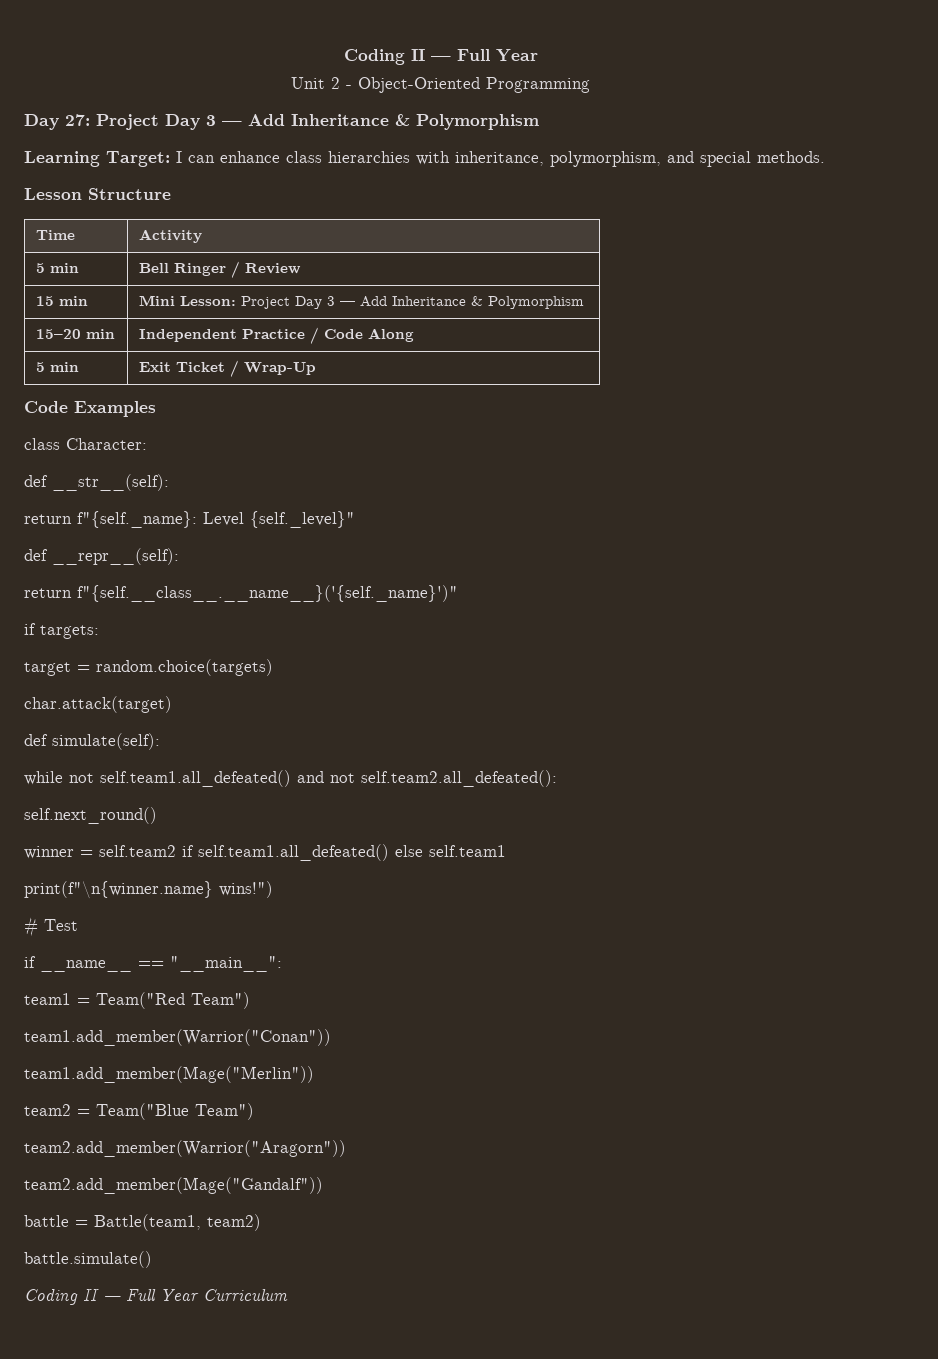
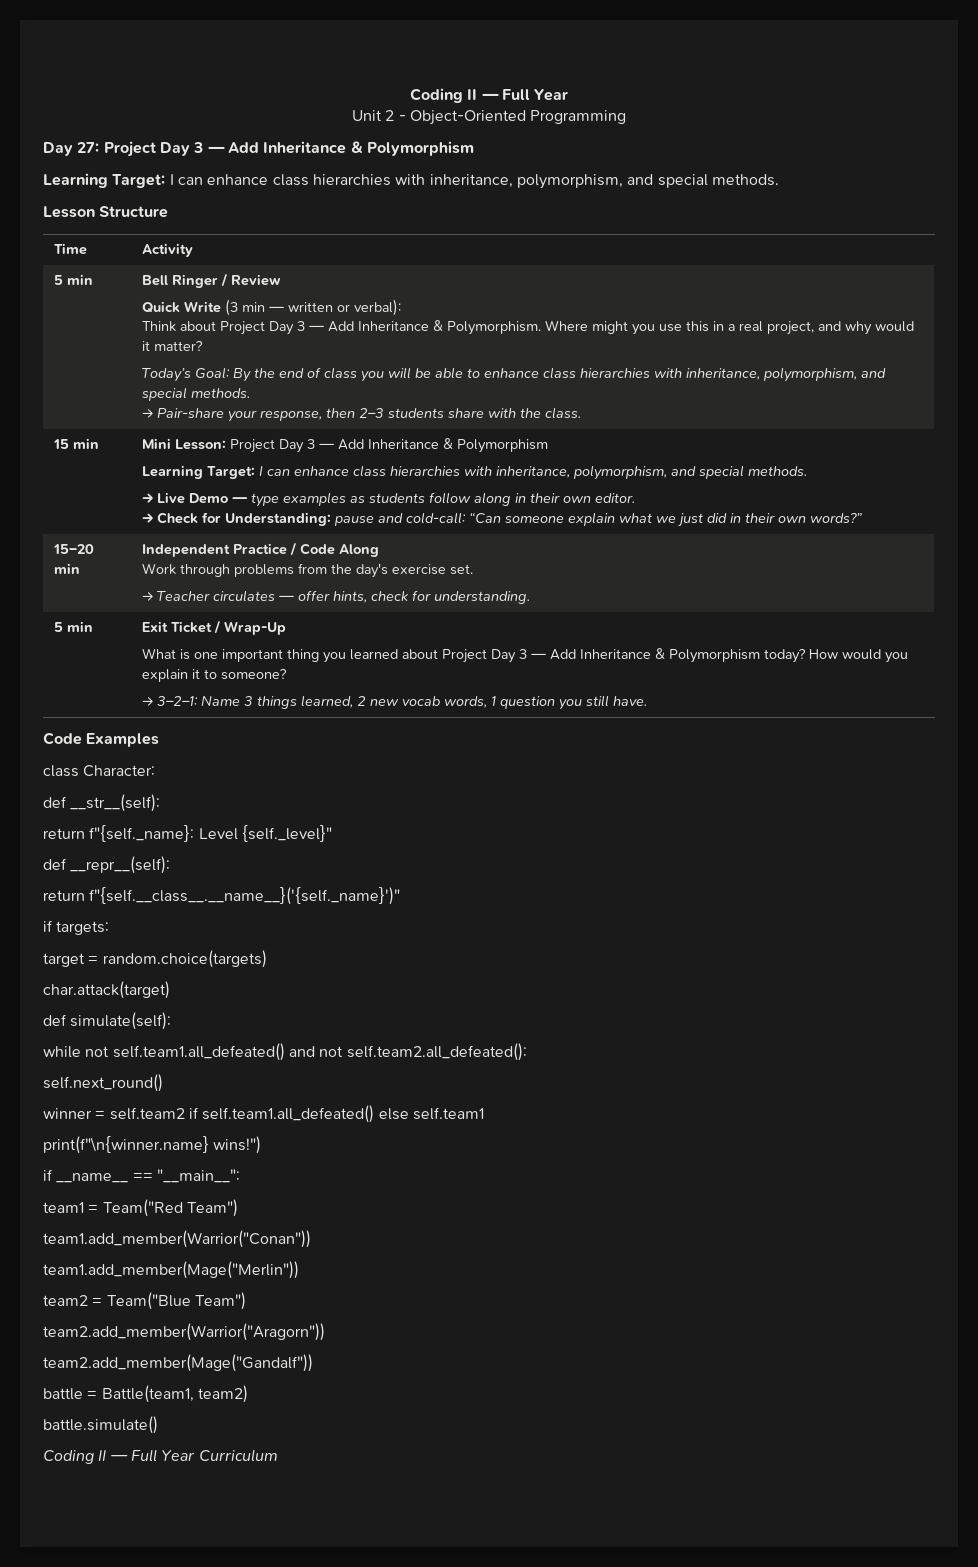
+ Quick Write (3 min — written or verbal):
+ Think about Project Day 3 — Add Inheritance & Polymorphism. Where might you use this in a real project, and why would it matter?
+ Today’s Goal: By the end of class you will be able to enhance class hierarchies with inheritance, polymorphism, and special methods.
+ → Pair-share your response, then 2–3 students share with the class.
  Mini Lesson: Project Day 3 — Add Inheritance & Polymorphism
+ Learning Target: I can enhance class hierarchies with inheritance, polymorphism, and special methods.
+ → Live Demo — type examples as students follow along in their own editor.
+ → Check for Understanding: pause and cold-call: “Can someone explain what we just did in their own words?”
  15–20 min | Independent Practice / Code Along
+ Work through problems from the day's exercise set.
+ → Teacher circulates — offer hints, check for understanding.
+ What is one important thing you learned about Project Day 3 — Add Inheritance & Polymorphism today? How would you explain it to someone?
+ → 3–2–1: Name 3 things learned, 2 new vocab words, 1 question you still have.
- # Test

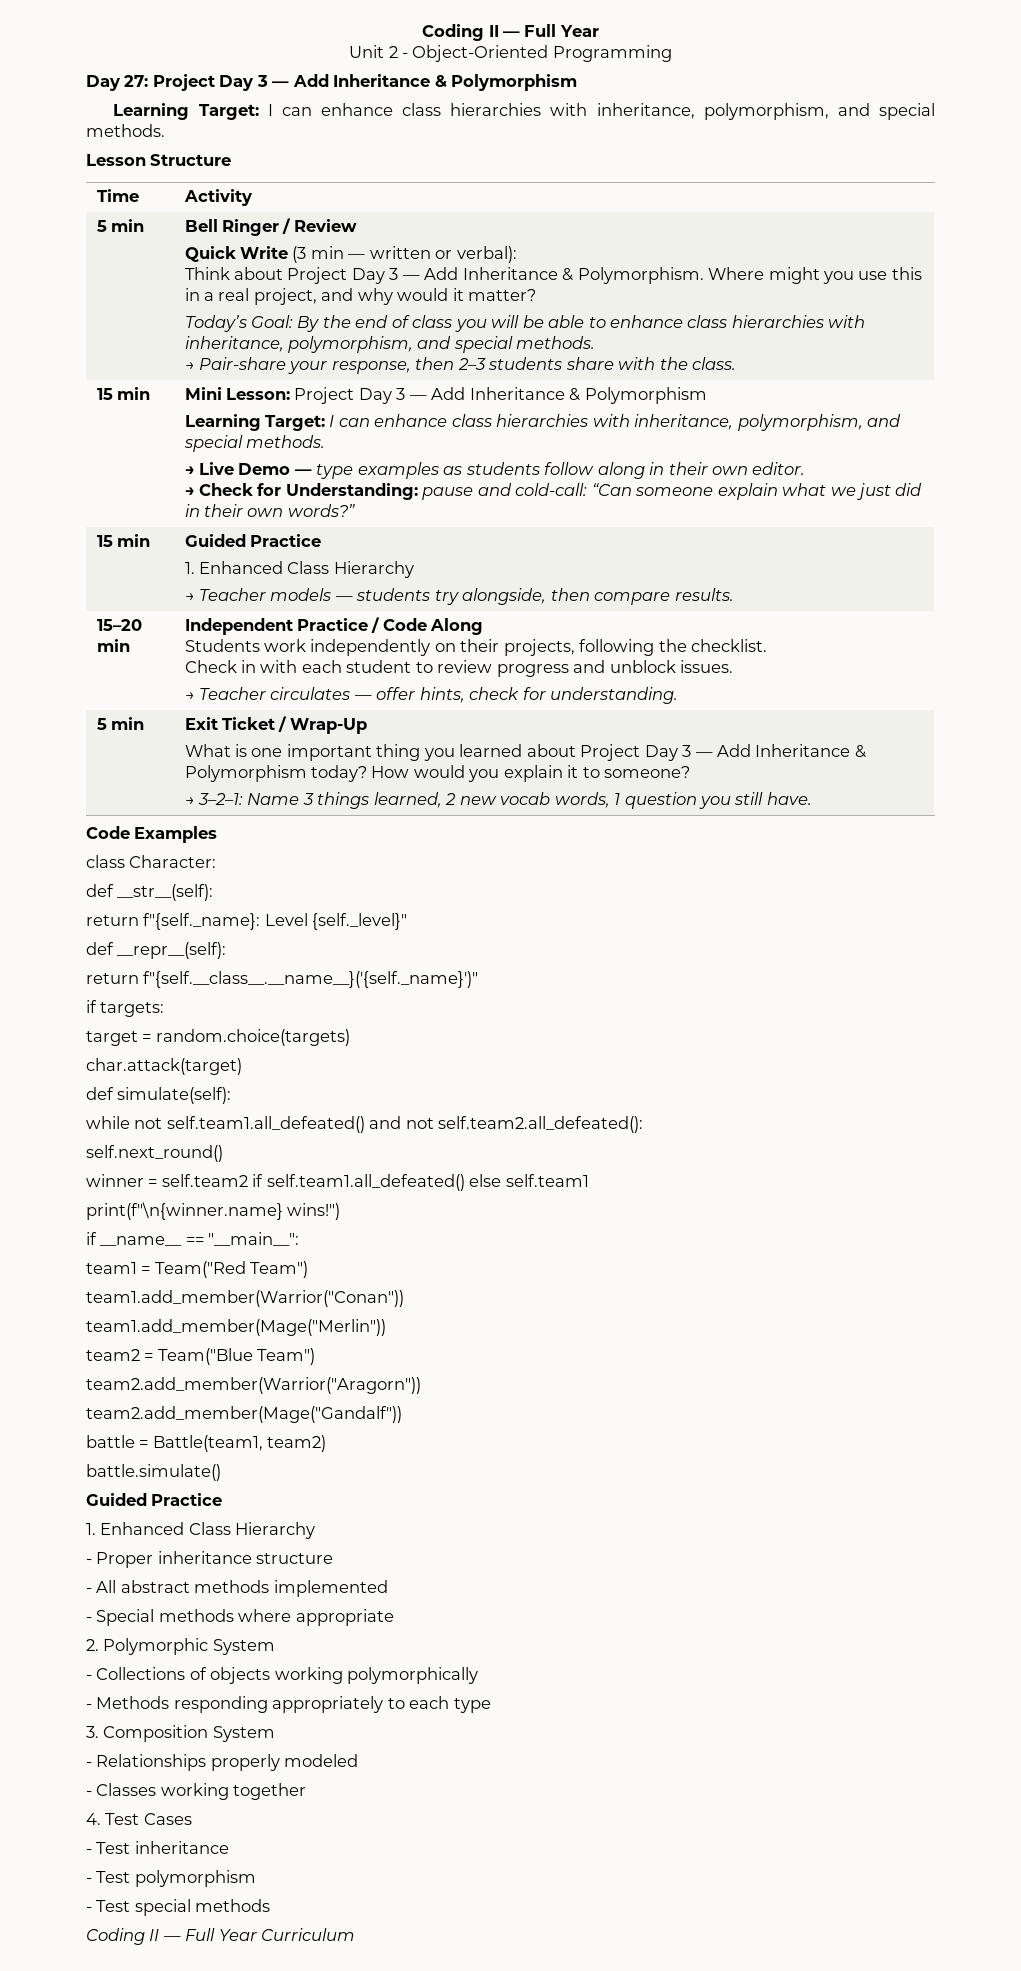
+ 15 min | Guided Practice
+ 1. Enhanced Class Hierarchy
+ → Teacher models — students try alongside, then compare results.
  15–20 min | Independent Practice / Code Along
- Work through problems from the day's exercise set.
+ Students work independently on their projects, following the checklist.
+ Check in with each student to review progress and unblock issues.
  battle.simulate()
+ Guided Practice
+ 1. Enhanced Class Hierarchy
+ - Proper inheritance structure
+ - All abstract methods implemented
+ - Special methods where appropriate
+ 2. Polymorphic System
+ - Collections of objects working polymorphically
+ - Methods responding appropriately to each type
+ 3. Composition System
+ - Relationships properly modeled
+ - Classes working together
+ 4. Test Cases
+ - Test inheritance
+ - Test polymorphism
+ - Test special methods

